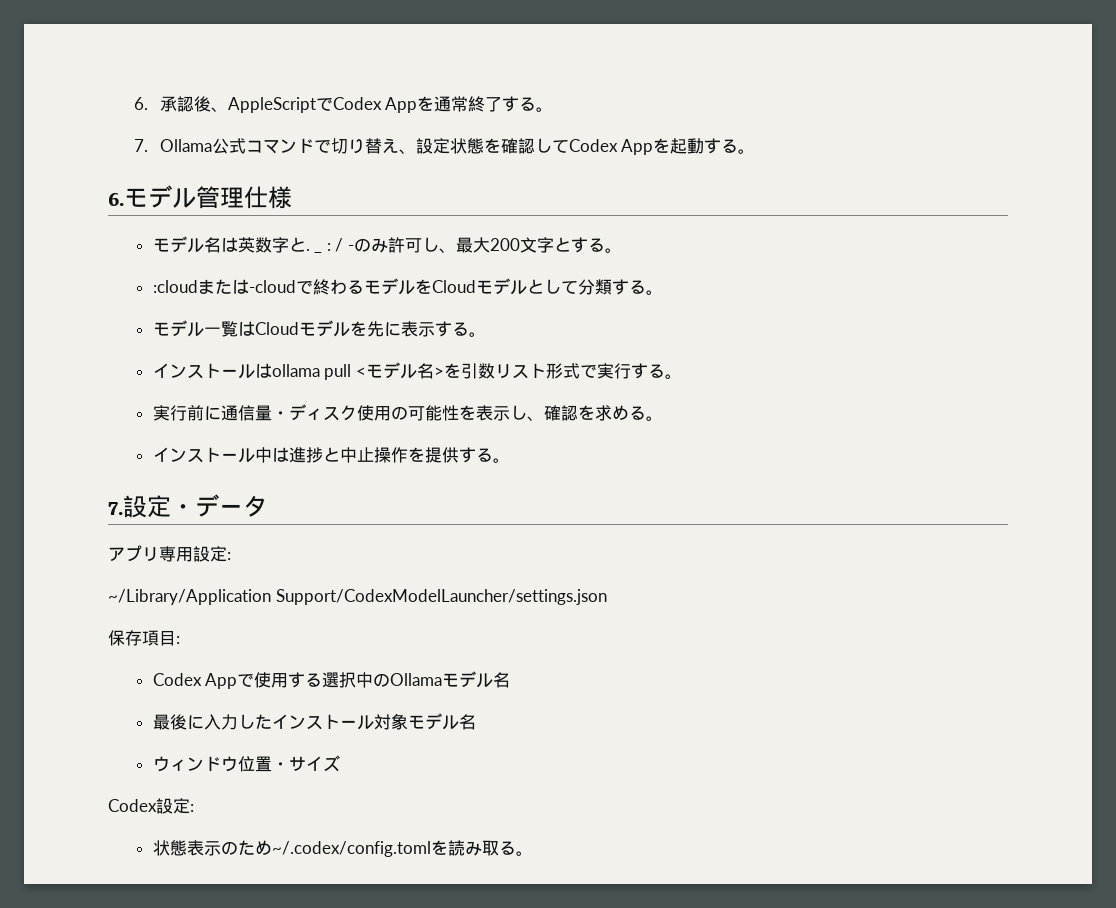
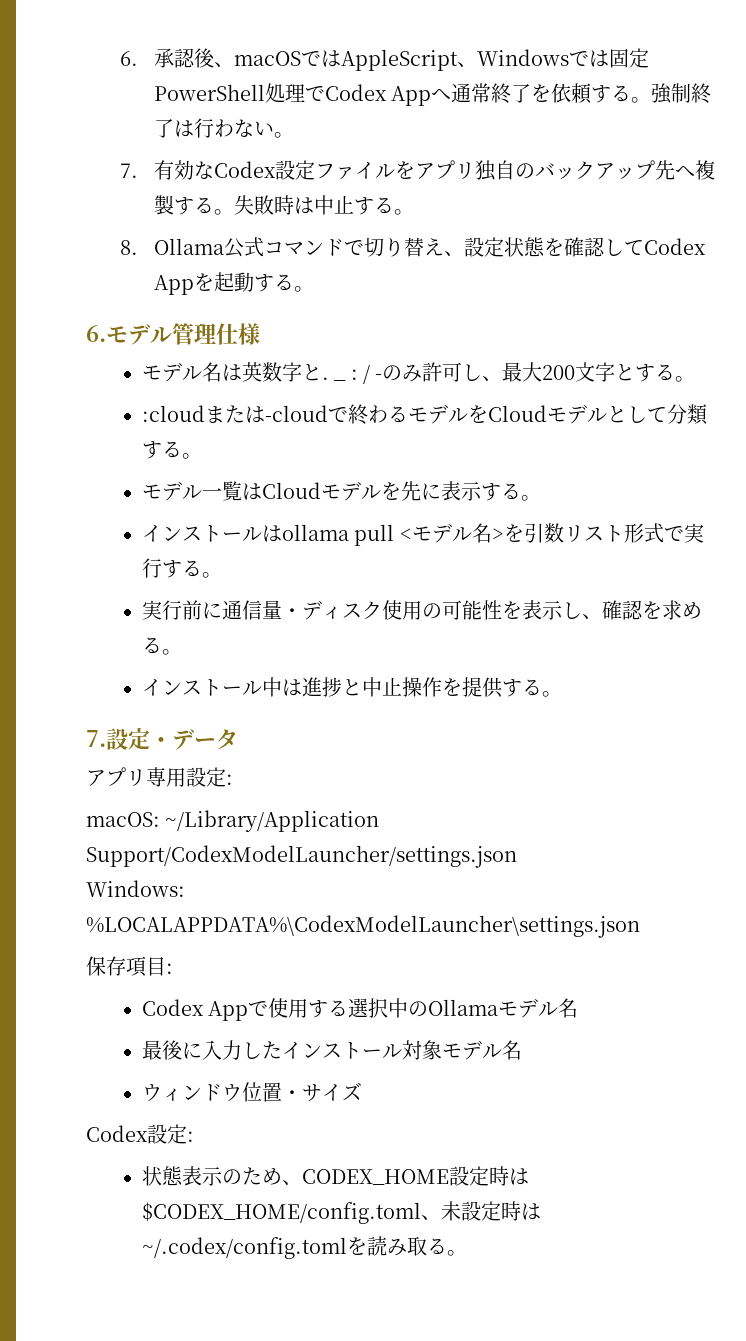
- 6.承認後、AppleScriptでCodex Appを通常終了する。
- 7. Ollama公式コマンドで切り替え、設定状態を確認してCodex Appを起動する。
+ 6.承認後、macOSではAppleScript、Windowsでは固定PowerShell処理でCodex Appへ通常終了を依頼する。強制終了は行わない。
+ 7.有効なCodex設定ファイルをアプリ独自のバックアップ先へ複製する。失敗時は中止する。
+ 8. Ollama公式コマンドで切り替え、設定状態を確認してCodex Appを起動する。
- ~/Library/Application Support/CodexModelLauncher/settings.json
+ macOS: ~/Library/Application Support/CodexModelLauncher/settings.json
+ Windows: %LOCALAPPDATA%\CodexModelLauncher\settings.json
- 状態表示のため~/.codex/config.tomlを読み取る。
+ 状態表示のため、CODEX_HOME設定時は$CODEX_HOME/config.toml、未設定時は~/.codex/config.tomlを読み取る。

